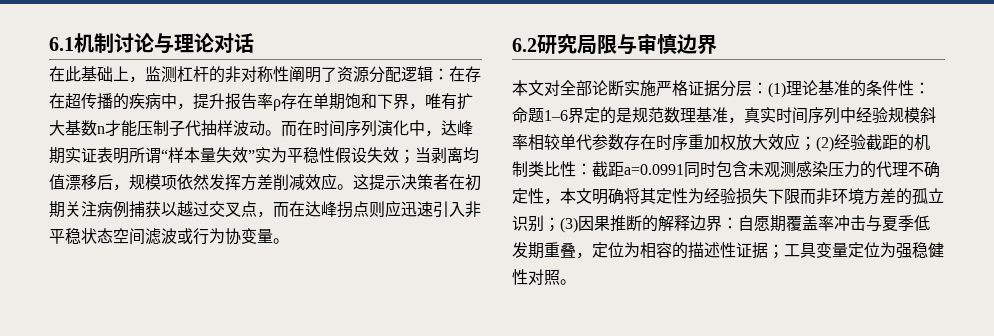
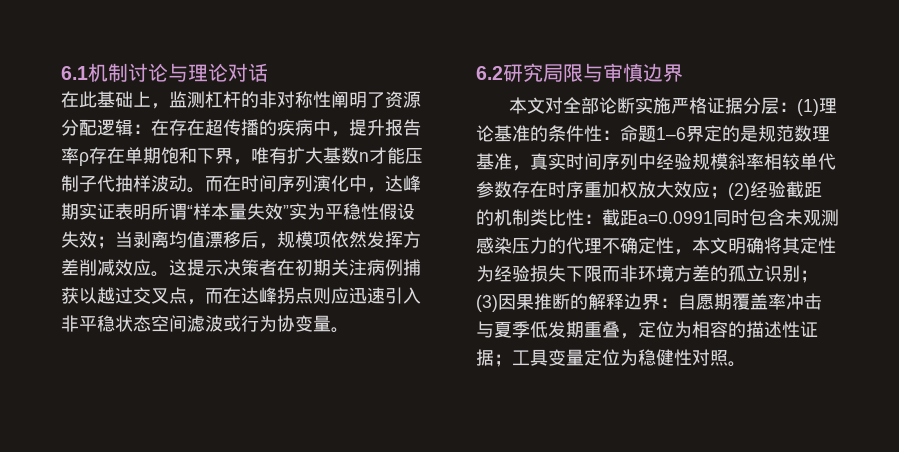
- 工具变量定位为强稳健性对照。
+ 工具变量定位为稳健性对照。

